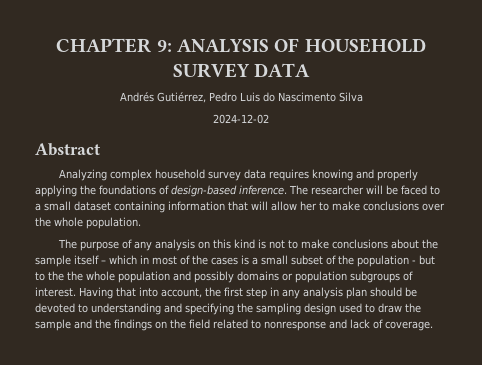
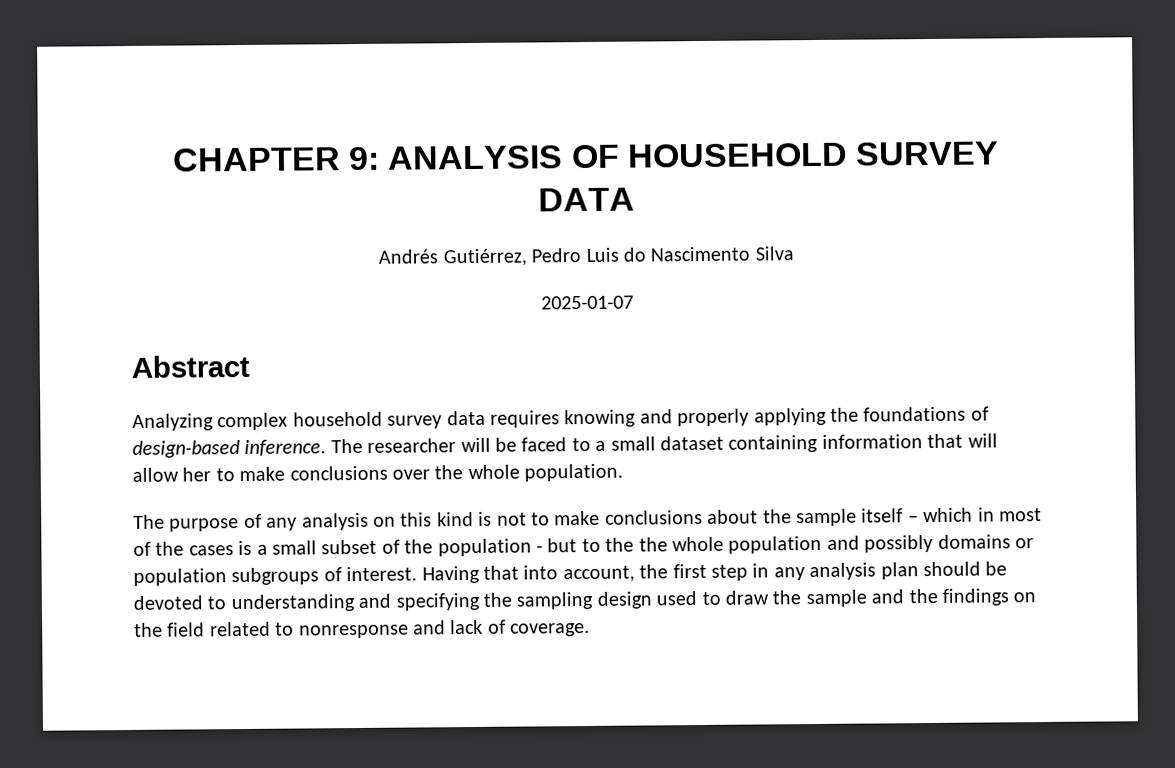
- 2024-12-02
+ 2025-01-07

